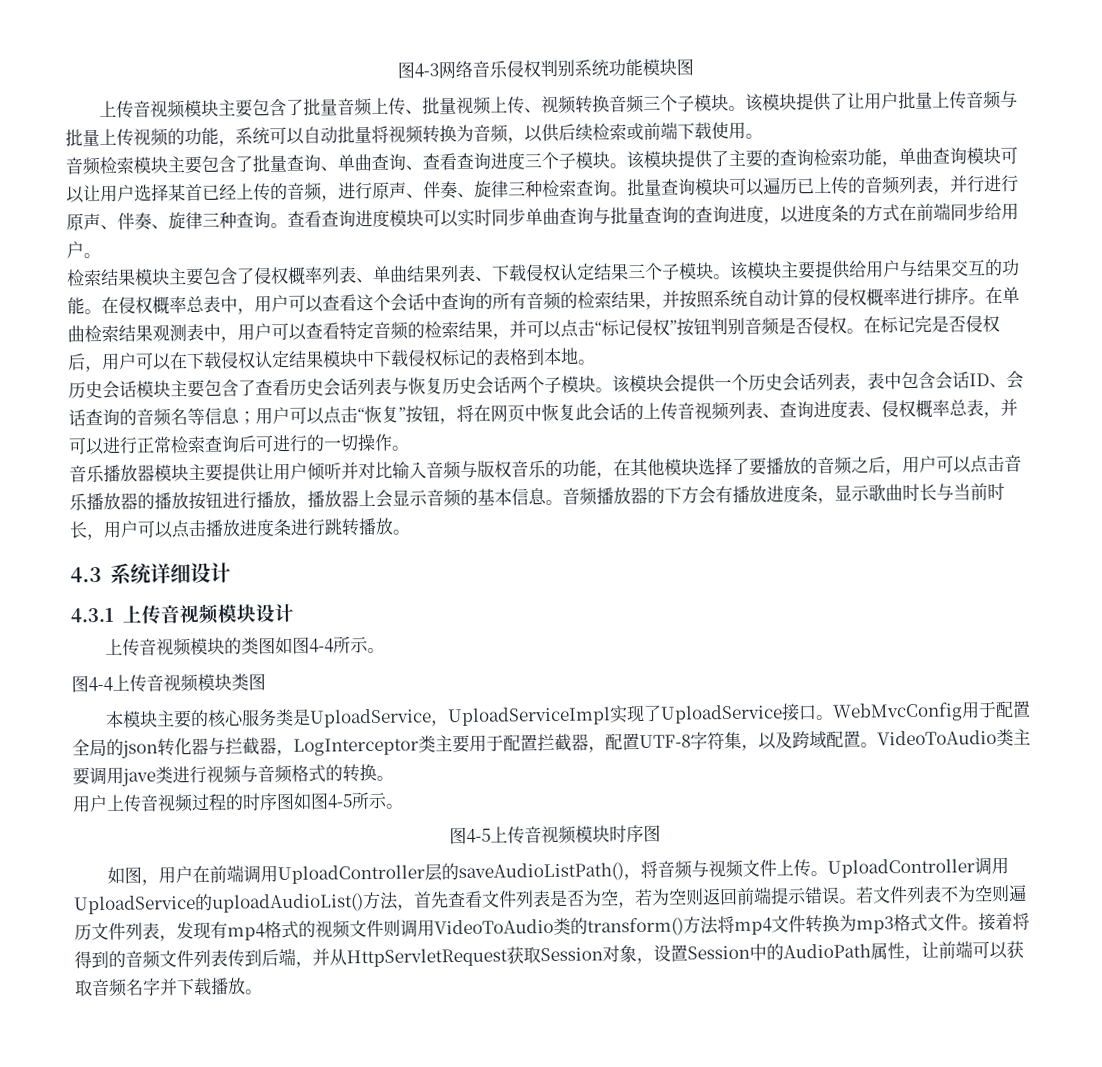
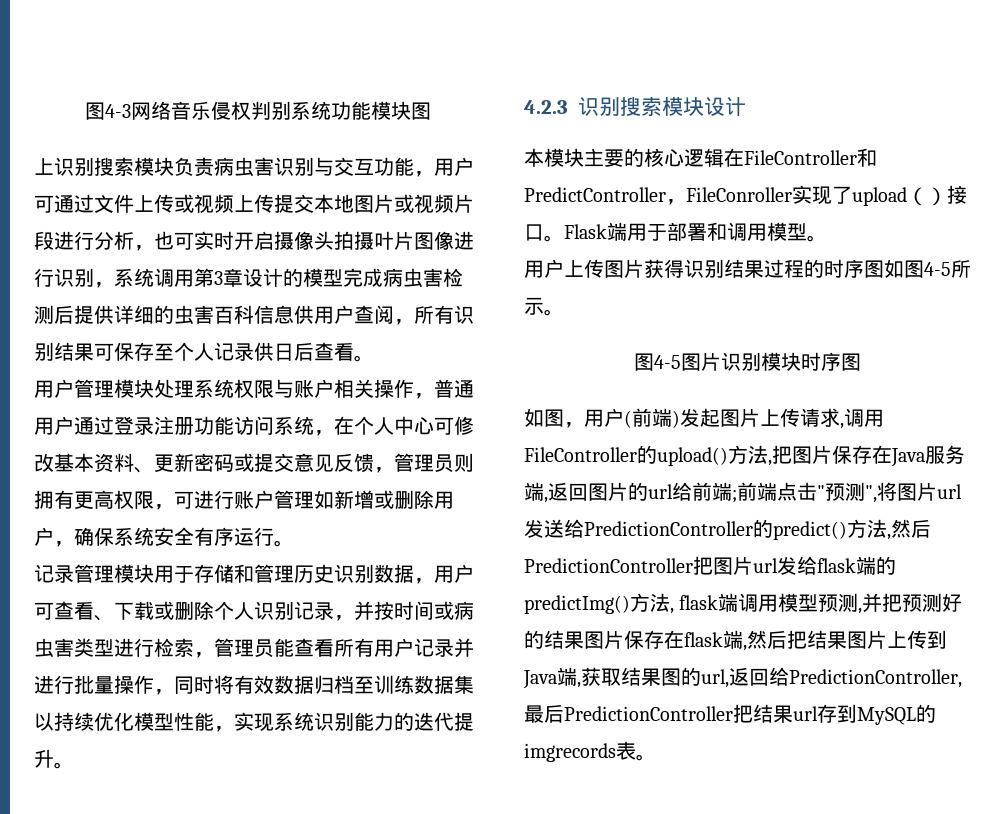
- 上传音视频模块主要包含了批量音频上传、批量视频上传、视频转换音频三个子模块。该模块提供了让用户批量上传音频与批量上传视频的功能，系统可以自动批量将视频转换为音频，以供后续检索或前端下载使用。
- 音频检索模块主要包含了批量查询、单曲查询、查看查询进度三个子模块。该模块提供了主要的查询检索功能，单曲查询模块可以让用户选择某首已经上传的音频，进行原声、伴奏、旋律三种检索查询。批量查询模块可以遍历已上传的音频列表，并行进行原声、伴奏、旋律三种查询。查看查询进度模块可以实时同步单曲查询与批量查询的查询进度，以进度条的方式在前端同步给用户。
- 检索结果模块主要包含了侵权概率列表、单曲结果列表、下载侵权认定结果三个子模块。该模块主要提供给用户与结果交互的功能。在侵权概率总表中，用户可以查看这个会话中查询的所有音频的检索结果，并按照系统自动计算的侵权概率进行排序。在单曲检索结果观测表中，用户可以查看特定音频的检索结果，并可以点击“标记侵权”按钮判别音频是否侵权。在标记完是否侵权后，用户可以在下载侵权认定结果模块中下载侵权标记的表格到本地。
- 历史会话模块主要包含了查看历史会话列表与恢复历史会话两个子模块。该模块会提供一个历史会话列表，表中包含会话ID、会话查询的音频名等信息；用户可以点击“恢复”按钮，将在网页中恢复此会话的上传音视频列表、查询进度表、侵权概率总表，并可以进行正常检索查询后可进行的一切操作。
- 音乐播放器模块主要提供让用户倾听并对比输入音频与版权音乐的功能，在其他模块选择了要播放的音频之后，用户可以点击音乐播放器的播放按钮进行播放，播放器上会显示音频的基本信息。音频播放器的下方会有播放进度条，显示歌曲时长与当前时长，用户可以点击播放进度条进行跳转播放。
- 4.3系统详细设计
- 4.3.1上传音视频模块设计
- 上传音视频模块的类图如图4-4所示。
- 图4-4上传音视频模块类图
- 本模块主要的核心服务类是UploadService，UploadServiceImpl实现了UploadService接口。WebMvcConfig用于配置全局的json转化器与拦截器，LogInterceptor类主要用于配置拦截器，配置UTF-8字符集，以及跨域配置。VideoToAudio类主要调用jave类进行视频与音频格式的转换。
+ 上识别搜索模块负责病虫害识别与交互功能，用户可通过文件上传或视频上传提交本地图片或视频片段进行分析，也可实时开启摄像头拍摄叶片图像进行识别，系统调用第3章设计的模型完成病虫害检测后提供详细的虫害百科信息供用户查阅，所有识别结果可保存至个人记录供日后查看。
+ 用户管理模块处理系统权限与账户相关操作，普通用户通过登录注册功能访问系统，在个人中心可修改基本资料、更新密码或提交意见反馈，管理员则拥有更高权限，可进行账户管理如新增或删除用户，确保系统安全有序运行。
+ 记录管理模块用于存储和管理历史识别数据，用户可查看、下载或删除个人识别记录，并按时间或病虫害类型进行检索，管理员能查看所有用户记录并进行批量操作，同时将有效数据归档至训练数据集以持续优化模型性能，实现系统识别能力的迭代提升。
+ 4.2.3识别搜索模块设计
+ 本模块主要的核心逻辑在FileController和PredictController，FileConroller实现了upload（）接口。Flask端用于部署和调用模型。
- 用户上传音视频过程的时序图如图4-5所示。
+ 用户上传图片获得识别结果过程的时序图如图4-5所示。
- 图4-5上传音视频模块时序图
+ 图4-5图片识别模块时序图
- 如图，用户在前端调用UploadController层的saveAudioListPath()，将音频与视频文件上传。UploadController调用UploadService的uploadAudioList()方法，首先查看文件列表是否为空，若为空则返回前端提示错误。若文件列表不为空则遍历文件列表，发现有mp4格式的视频文件则调用VideoToAudio类的transform()方法将mp4文件转换为mp3格式文件。接着将得到的音频文件列表传到后端，并从HttpServletRequest获取Session对象，设置Session中的AudioPath属性，让前端可以获取音频名字并下载播放。
+ 如图，用户(前端)发起图片上传请求,调用FileController的upload()方法,把图片保存在Java服务端,返回图片的url给前端;前端点击"预测",将图片url发送给PredictionController的predict()方法,然后PredictionController把图片url发给flask端的predictImg()方法, flask端调用模型预测,并把预测好的结果图片保存在flask端,然后把结果图片上传到Java端,获取结果图的url,返回给PredictionController,最后PredictionController把结果url存到MySQL的imgrecords表。

